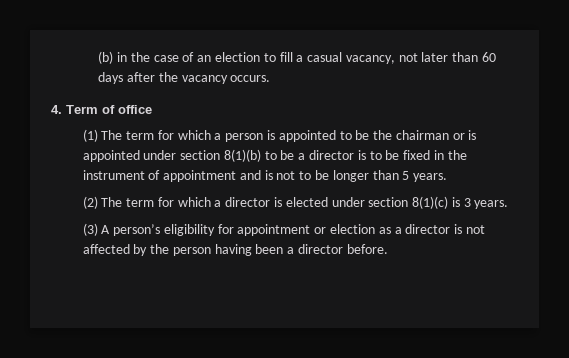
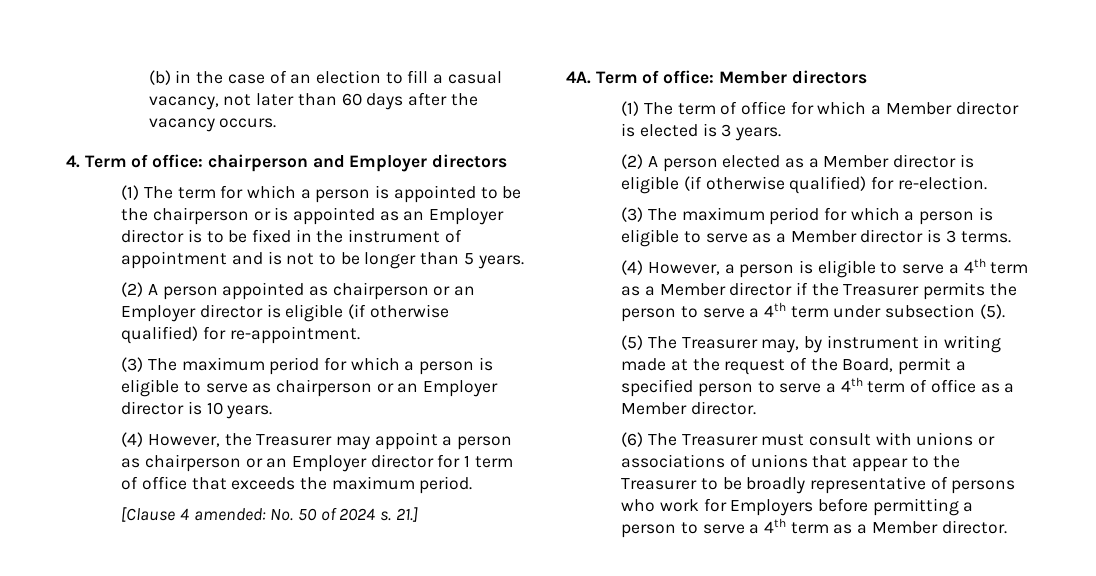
- 4. Term of office
+ 4. Term of office: chairperson and Employer directors
- (1) The term for which a person is appointed to be the chairman or is appointed under section 8(1)(b) to be a director is to be fixed in the instrument of appointment and is not to be longer than 5 years.
+ (1) The term for which a person is appointed to be the chairperson or is appointed as an Employer director is to be fixed in the instrument of appointment and is not to be longer than 5 years.
- (2) The term for which a director is elected under section 8(1)(c) is 3 years.
- (3) A person’s eligibility for appointment or election as a director is not affected by the person having been a director before.
+ (2) A person appointed as chairperson or an Employer director is eligible (if otherwise qualified) for re-appointment.
+ (3) The maximum period for which a person is eligible to serve as chairperson or an Employer director is 10 years.
+ (4) However, the Treasurer may appoint a person as chairperson or an Employer director for 1 term of office that exceeds the maximum period.
+ [Clause 4 amended: No. 50 of 2024 s. 21.]
+ 4A. Term of office: Member directors
+ (1) The term of office for which a Member director is elected is 3 years.
+ (2) A person elected as a Member director is eligible (if otherwise qualified) for re-election.
+ (3) The maximum period for which a person is eligible to serve as a Member director is 3 terms.
+ (4) However, a person is eligible to serve a 4th term as a Member director if the Treasurer permits the person to serve a 4th term under subsection (5).
+ (5) The Treasurer may, by instrument in writing made at the request of the Board, permit a specified person to serve a 4th term of office as a Member director.
+ (6) The Treasurer must consult with unions or associations of unions that appear to the Treasurer to be broadly representative of persons who work for Employers before permitting a person to serve a 4th term as a Member director.

